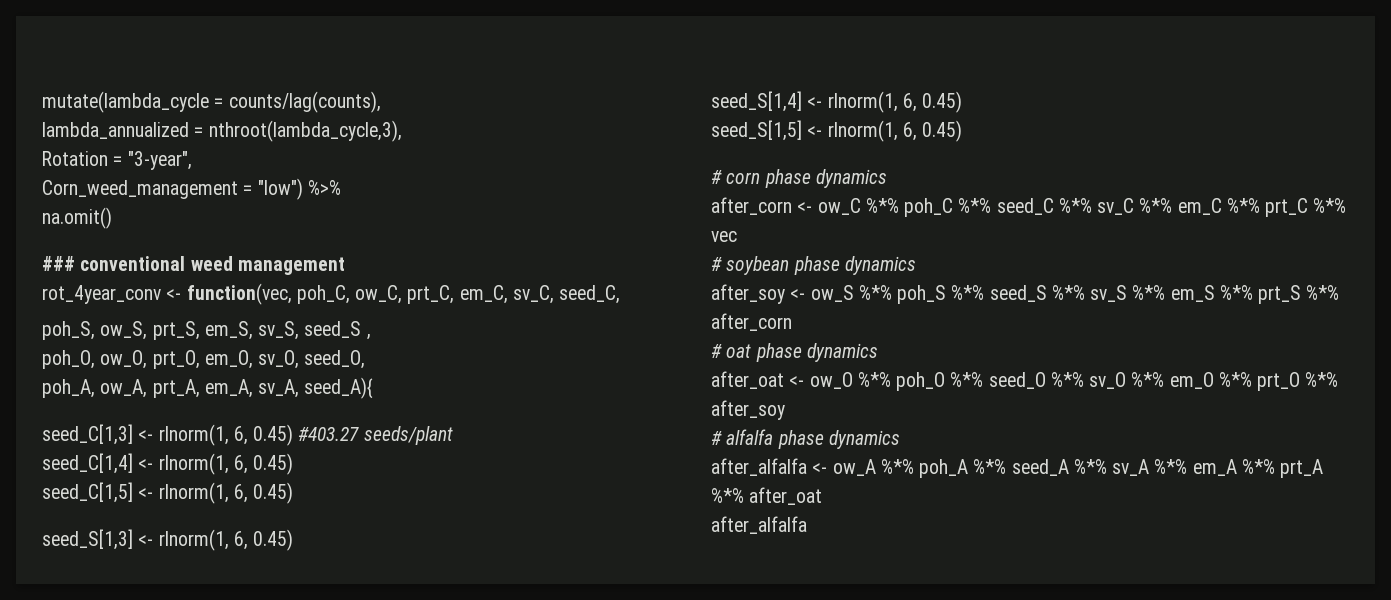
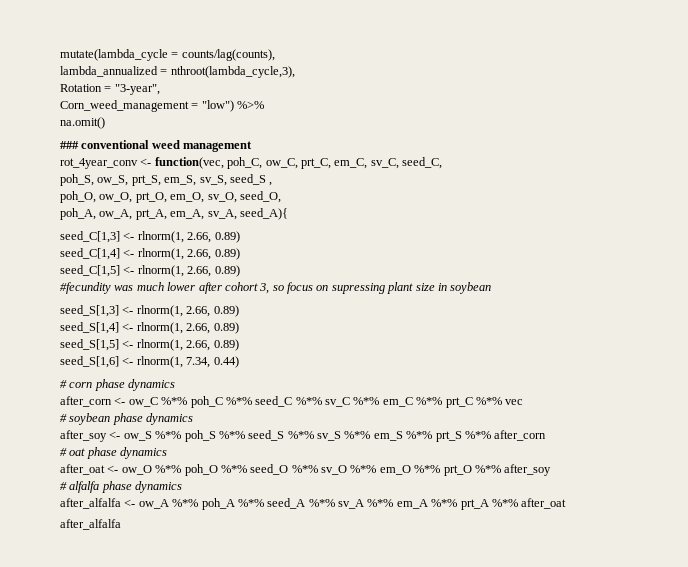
- seed_C[1,3] <- rlnorm(1, 6, 0.45) #403.27 seeds/plant
+ seed_C[1,3] <- rlnorm(1, 2.66, 0.89)
- seed_C[1,4] <- rlnorm(1, 6, 0.45)
+ seed_C[1,4] <- rlnorm(1, 2.66, 0.89)
- seed_C[1,5] <- rlnorm(1, 6, 0.45)
+ seed_C[1,5] <- rlnorm(1, 2.66, 0.89)
+ #fecundity was much lower after cohort 3, so focus on supressing plant size in soybean
- seed_S[1,3] <- rlnorm(1, 6, 0.45)
+ seed_S[1,3] <- rlnorm(1, 2.66, 0.89)
- seed_S[1,4] <- rlnorm(1, 6, 0.45)
+ seed_S[1,4] <- rlnorm(1, 2.66, 0.89)
- seed_S[1,5] <- rlnorm(1, 6, 0.45)
+ seed_S[1,5] <- rlnorm(1, 2.66, 0.89)
+ seed_S[1,6] <- rlnorm(1, 7.34, 0.44)

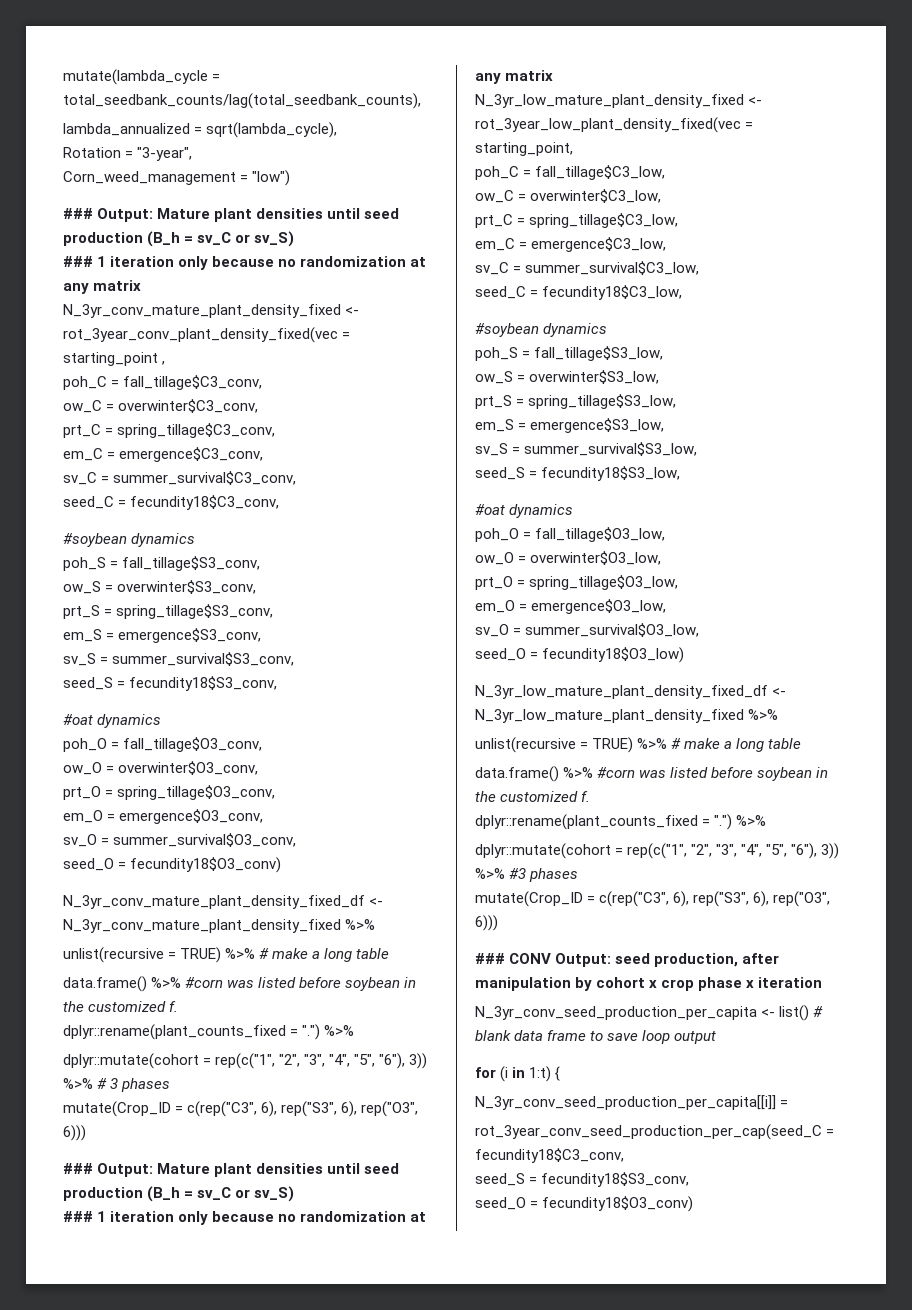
- mutate(lambda_cycle = counts/lag(counts),
+ mutate(lambda_cycle = total_seedbank_counts/lag(total_seedbank_counts),
- lambda_annualized = nthroot(lambda_cycle,3),
+ lambda_annualized = sqrt(lambda_cycle),
- Corn_weed_management = "low") %>%
- na.omit()
- ### conventional weed management
- rot_4year_conv <- function(vec, poh_C, ow_C, prt_C, em_C, sv_C, seed_C,
- poh_S, ow_S, prt_S, em_S, sv_S, seed_S ,
- poh_O, ow_O, prt_O, em_O, sv_O, seed_O,
- poh_A, ow_A, prt_A, em_A, sv_A, seed_A){
- seed_C[1,3] <- rlnorm(1, 2.66, 0.89)
- seed_C[1,4] <- rlnorm(1, 2.66, 0.89)
- seed_C[1,5] <- rlnorm(1, 2.66, 0.89)
- #fecundity was much lower after cohort 3, so focus on supressing plant size in soybean
- seed_S[1,3] <- rlnorm(1, 2.66, 0.89)
- seed_S[1,4] <- rlnorm(1, 2.66, 0.89)
- seed_S[1,5] <- rlnorm(1, 2.66, 0.89)
- seed_S[1,6] <- rlnorm(1, 7.34, 0.44)
- # corn phase dynamics
- after_corn <- ow_C %*% poh_C %*% seed_C %*% sv_C %*% em_C %*% prt_C %*% vec
- # soybean phase dynamics
- after_soy <- ow_S %*% poh_S %*% seed_S %*% sv_S %*% em_S %*% prt_S %*% after_corn
- # oat phase dynamics
- after_oat <- ow_O %*% poh_O %*% seed_O %*% sv_O %*% em_O %*% prt_O %*% after_soy
- # alfalfa phase dynamics
- after_alfalfa <- ow_A %*% poh_A %*% seed_A %*% sv_A %*% em_A %*% prt_A %*% after_oat
- after_alfalfa
+ Corn_weed_management = "low")
+ ### Output: Mature plant densities until seed production (B_h = sv_C or sv_S)
+ ### 1 iteration only because no randomization at any matrix
+ N_3yr_conv_mature_plant_density_fixed <- rot_3year_conv_plant_density_fixed(vec = starting_point ,
+ poh_C = fall_tillage$C3_conv,
+ ow_C = overwinter$C3_conv,
+ prt_C = spring_tillage$C3_conv,
+ em_C = emergence$C3_conv,
+ sv_C = summer_survival$C3_conv,
+ seed_C = fecundity18$C3_conv,
+ #soybean dynamics
+ poh_S = fall_tillage$S3_conv,
+ ow_S = overwinter$S3_conv,
+ prt_S = spring_tillage$S3_conv,
+ em_S = emergence$S3_conv,
+ sv_S = summer_survival$S3_conv,
+ seed_S = fecundity18$S3_conv,
+ #oat dynamics
+ poh_O = fall_tillage$O3_conv,
+ ow_O = overwinter$O3_conv,
+ prt_O = spring_tillage$O3_conv,
+ em_O = emergence$O3_conv,
+ sv_O = summer_survival$O3_conv,
+ seed_O = fecundity18$O3_conv)
+ N_3yr_conv_mature_plant_density_fixed_df <- N_3yr_conv_mature_plant_density_fixed %>%
+ unlist(recursive = TRUE) %>% # make a long table
+ data.frame() %>% #corn was listed before soybean in the customized f.
+ dplyr::rename(plant_counts_fixed = ".") %>%
+ dplyr::mutate(cohort = rep(c("1", "2", "3", "4", "5", "6"), 3)) %>% # 3 phases
+ mutate(Crop_ID = c(rep("C3", 6), rep("S3", 6), rep("O3", 6)))
+ ### Output: Mature plant densities until seed production (B_h = sv_C or sv_S)
+ ### 1 iteration only because no randomization at any matrix
+ N_3yr_low_mature_plant_density_fixed <- rot_3year_low_plant_density_fixed(vec = starting_point,
+ poh_C = fall_tillage$C3_low,
+ ow_C = overwinter$C3_low,
+ prt_C = spring_tillage$C3_low,
+ em_C = emergence$C3_low,
+ sv_C = summer_survival$C3_low,
+ seed_C = fecundity18$C3_low,
+ #soybean dynamics
+ poh_S = fall_tillage$S3_low,
+ ow_S = overwinter$S3_low,
+ prt_S = spring_tillage$S3_low,
+ em_S = emergence$S3_low,
+ sv_S = summer_survival$S3_low,
+ seed_S = fecundity18$S3_low,
+ #oat dynamics
+ poh_O = fall_tillage$O3_low,
+ ow_O = overwinter$O3_low,
+ prt_O = spring_tillage$O3_low,
+ em_O = emergence$O3_low,
+ sv_O = summer_survival$O3_low,
+ seed_O = fecundity18$O3_low)
+ N_3yr_low_mature_plant_density_fixed_df <- N_3yr_low_mature_plant_density_fixed %>%
+ unlist(recursive = TRUE) %>% # make a long table
+ data.frame() %>% #corn was listed before soybean in the customized f.
+ dplyr::rename(plant_counts_fixed = ".") %>%
+ dplyr::mutate(cohort = rep(c("1", "2", "3", "4", "5", "6"), 3)) %>% #3 phases
+ mutate(Crop_ID = c(rep("C3", 6), rep("S3", 6), rep("O3", 6)))
+ ### CONV Output: seed production, after manipulation by cohort x crop phase x iteration
+ N_3yr_conv_seed_production_per_capita <- list() # blank data frame to save loop output
+ for (i in 1:t) {
+ N_3yr_conv_seed_production_per_capita[[i]] =
+ rot_3year_conv_seed_production_per_cap(seed_C = fecundity18$C3_conv,
+ seed_S = fecundity18$S3_conv,
+ seed_O = fecundity18$O3_conv)

